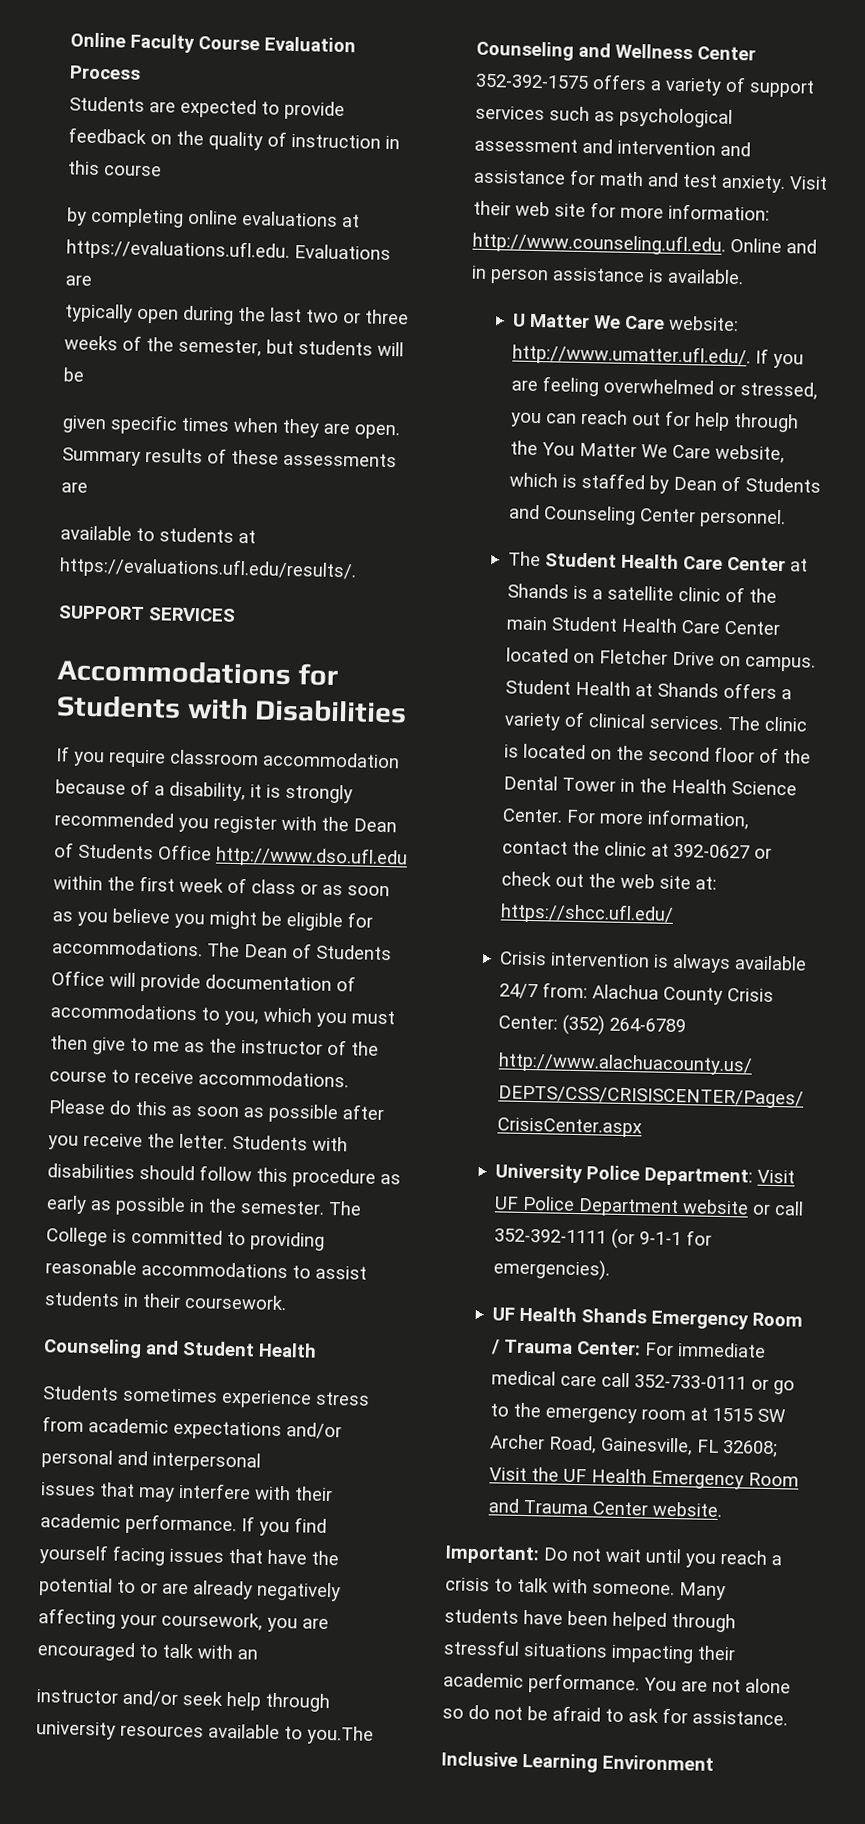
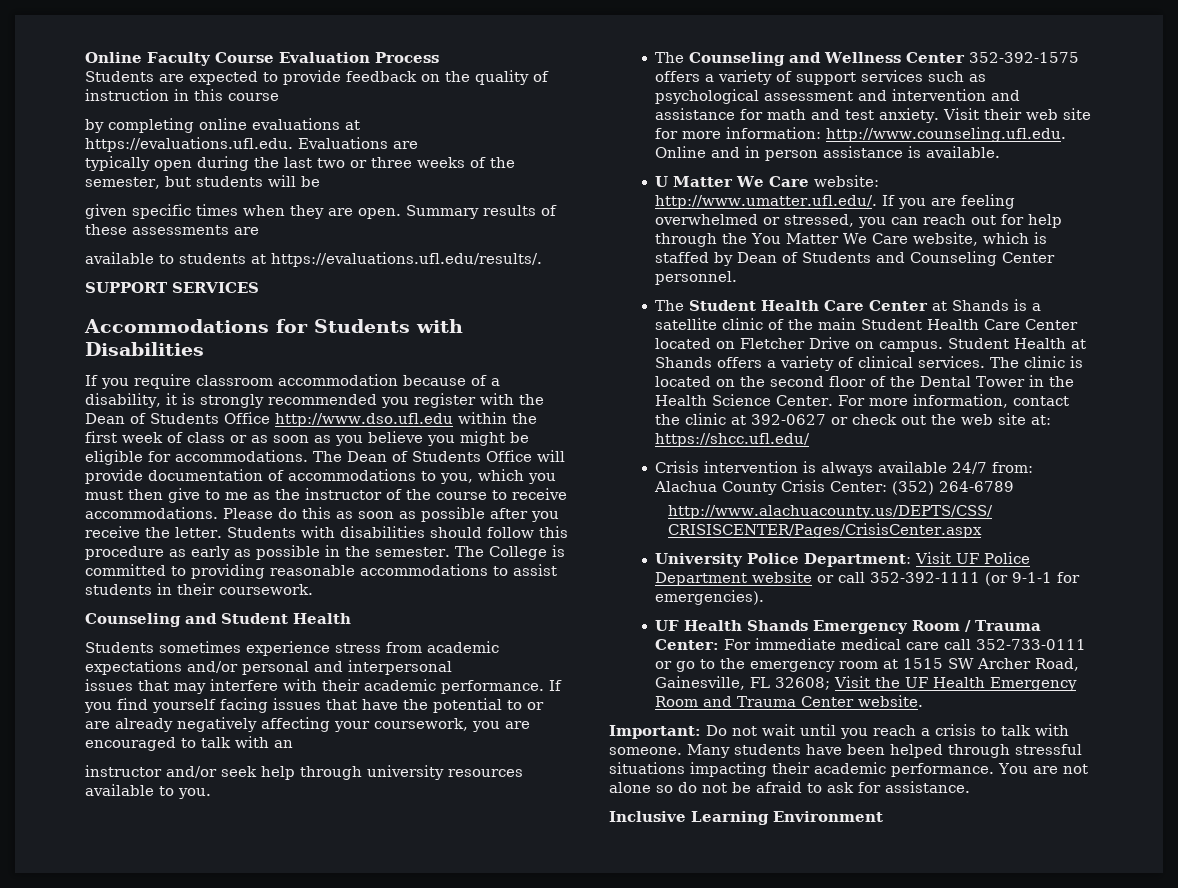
- instructor and/or seek help through university resources available to you.The Counseling and Wellness Center 352-392-1575 offers a variety of support services such as psychological assessment and intervention and assistance for math and test anxiety.
+ instructor and/or seek help through university resources available to you.
+ The Counseling and Wellness Center 352-392-1575 offers a variety of support services such as psychological assessment and intervention and assistance for math and test anxiety.

